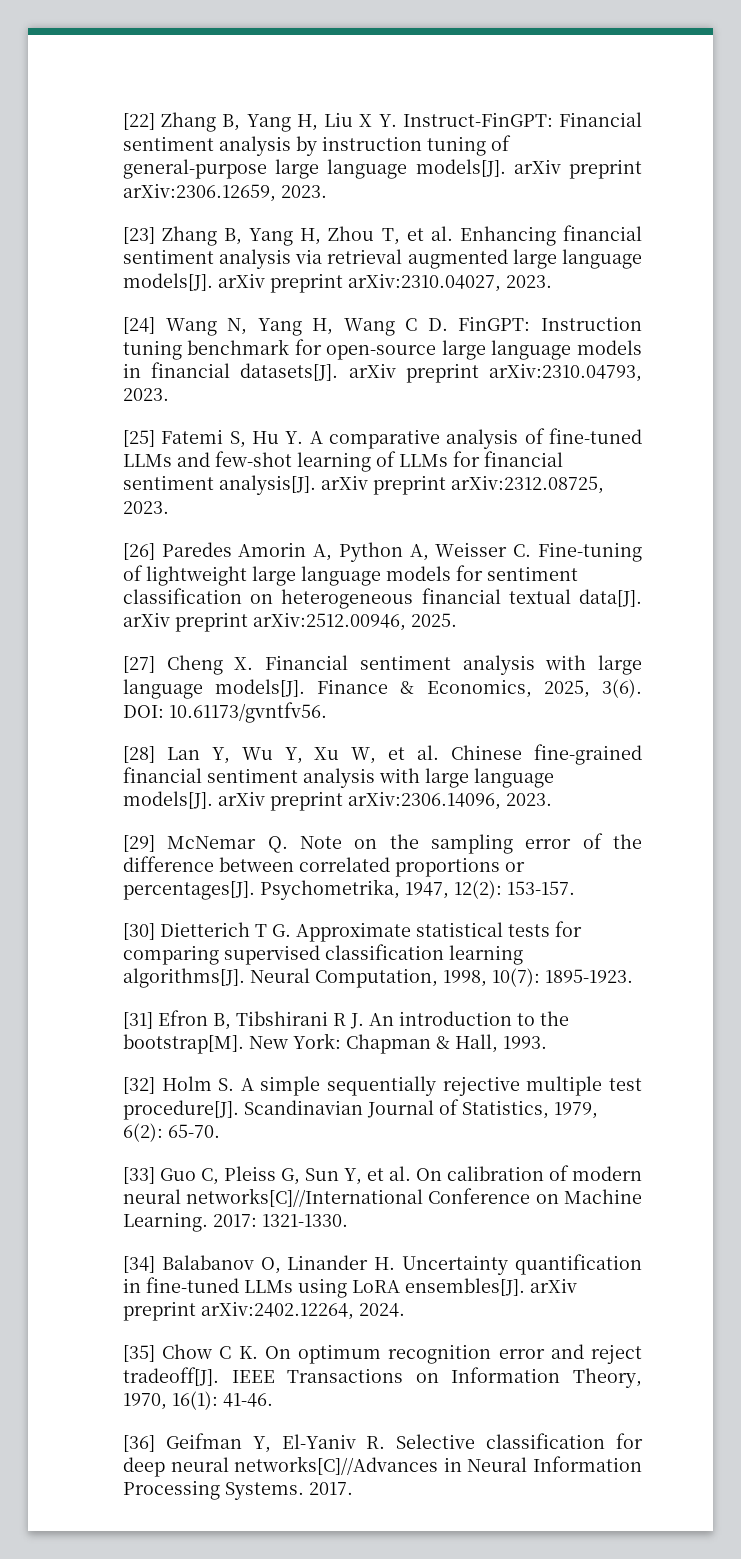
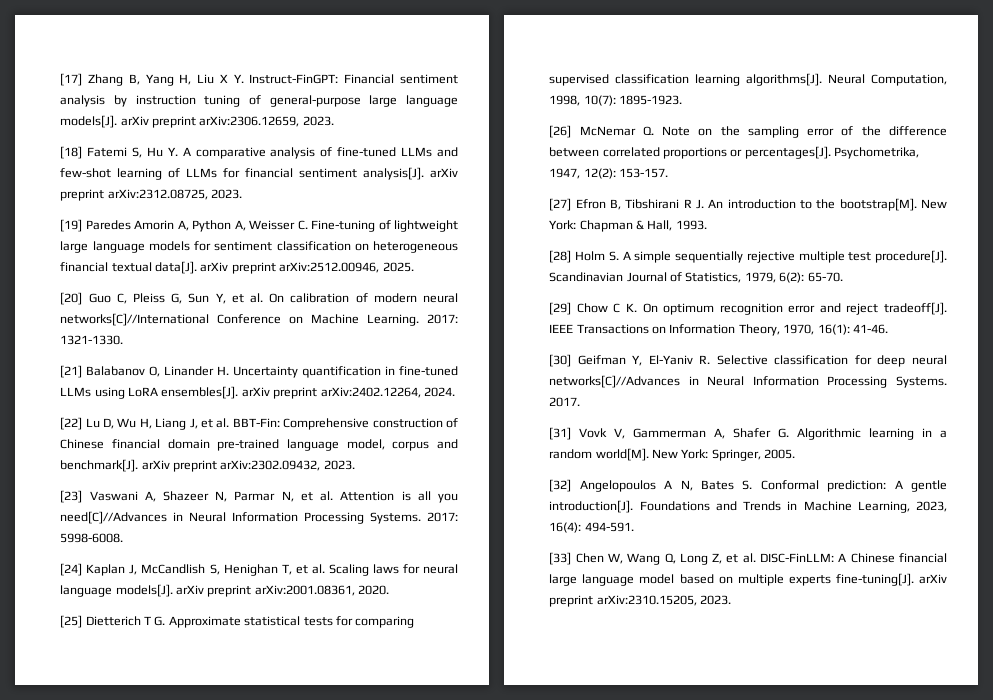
- [22] Zhang B, Yang H, Liu X Y. Instruct-FinGPT: Financial sentiment analysis by instruction tuning of general-purpose large language models[J]. arXiv preprint arXiv:2306.12659, 2023.
+ [17] Zhang B, Yang H, Liu X Y. Instruct-FinGPT: Financial sentiment analysis by instruction tuning of general-purpose large language models[J]. arXiv preprint arXiv:2306.12659, 2023.
- [23] Zhang B, Yang H, Zhou T, et al. Enhancing financial sentiment analysis via retrieval augmented large language models[J]. arXiv preprint arXiv:2310.04027, 2023.
- [24] Wang N, Yang H, Wang C D. FinGPT: Instruction tuning benchmark for open-source large language models in financial datasets[J]. arXiv preprint arXiv:2310.04793, 2023.
- [25] Fatemi S, Hu Y. A comparative analysis of fine-tuned LLMs and few-shot learning of LLMs for financial sentiment analysis[J]. arXiv preprint arXiv:2312.08725, 2023.
+ [18] Fatemi S, Hu Y. A comparative analysis of fine-tuned LLMs and few-shot learning of LLMs for financial sentiment analysis[J]. arXiv preprint arXiv:2312.08725, 2023.
- [26] Paredes Amorin A, Python A, Weisser C. Fine-tuning of lightweight large language models for sentiment classification on heterogeneous financial textual data[J]. arXiv preprint arXiv:2512.00946, 2025.
+ [19] Paredes Amorin A, Python A, Weisser C. Fine-tuning of lightweight large language models for sentiment classification on heterogeneous financial textual data[J]. arXiv preprint arXiv:2512.00946, 2025.
- [27] Cheng X. Financial sentiment analysis with large language models[J]. Finance & Economics, 2025, 3(6). DOI: 10.61173/gvntfv56.
- [28] Lan Y, Wu Y, Xu W, et al. Chinese fine-grained financial sentiment analysis with large language models[J]. arXiv preprint arXiv:2306.14096, 2023.
- [29] McNemar Q. Note on the sampling error of the difference between correlated proportions or percentages[J]. Psychometrika, 1947, 12(2): 153-157.
- [30] Dietterich T G. Approximate statistical tests for comparing supervised classification learning algorithms[J]. Neural Computation, 1998, 10(7): 1895-1923.
- [31] Efron B, Tibshirani R J. An introduction to the bootstrap[M]. New York: Chapman & Hall, 1993.
- [32] Holm S. A simple sequentially rejective multiple test procedure[J]. Scandinavian Journal of Statistics, 1979, 6(2): 65-70.
- [33] Guo C, Pleiss G, Sun Y, et al. On calibration of modern neural networks[C]//International Conference on Machine Learning.
+ [20] Guo C, Pleiss G, Sun Y, et al. On calibration of modern neural networks[C]//International Conference on Machine Learning.
- [34] Balabanov O, Linander H. Uncertainty quantification in fine-tuned LLMs using LoRA ensembles[J]. arXiv preprint arXiv:2402.12264, 2024.
+ [21] Balabanov O, Linander H. Uncertainty quantification in fine-tuned LLMs using LoRA ensembles[J]. arXiv preprint arXiv:2402.12264, 2024.
- [35] Chow C K. On optimum recognition error and reject tradeoff[J].
+ [22] Lu D, Wu H, Liang J, et al. BBT-Fin: Comprehensive construction of Chinese financial domain pre-trained language model, corpus and benchmark[J]. arXiv preprint arXiv:2302.09432, 2023.
+ [23] Vaswani A, Shazeer N, Parmar N, et al. Attention is all you need[C]//Advances in Neural Information Processing Systems. 2017: 5998-6008.
+ [24] Kaplan J, McCandlish S, Henighan T, et al. Scaling laws for neural language models[J]. arXiv preprint arXiv:2001.08361, 2020.
+ [25] Dietterich T G. Approximate statistical tests for comparing supervised classification learning algorithms[J]. Neural Computation, 1998, 10(7): 1895-1923.
+ [26] McNemar Q. Note on the sampling error of the difference between correlated proportions or percentages[J]. Psychometrika, 1947, 12(2): 153-157.
+ [27] Efron B, Tibshirani R J. An introduction to the bootstrap[M]. New York: Chapman & Hall, 1993.
+ [28] Holm S. A simple sequentially rejective multiple test procedure[J]. Scandinavian Journal of Statistics, 1979, 6(2): 65-70.
+ [29] Chow C K. On optimum recognition error and reject tradeoff[J].
- [36] Geifman Y, El-Yaniv R. Selective classification for deep neural networks[C]//Advances in Neural Information Processing Systems.
+ [30] Geifman Y, El-Yaniv R. Selective classification for deep neural networks[C]//Advances in Neural Information Processing Systems.
+ [31] Vovk V, Gammerman A, Shafer G. Algorithmic learning in a random world[M]. New York: Springer, 2005.
+ [32] Angelopoulos A N, Bates S. Conformal prediction: A gentle introduction[J]. Foundations and Trends in Machine Learning, 2023, 16(4): 494-591.
+ [33] Chen W, Wang Q, Long Z, et al. DISC-FinLLM: A Chinese financial large language model based on multiple experts fine-tuning[J]. arXiv preprint arXiv:2310.15205, 2023.

